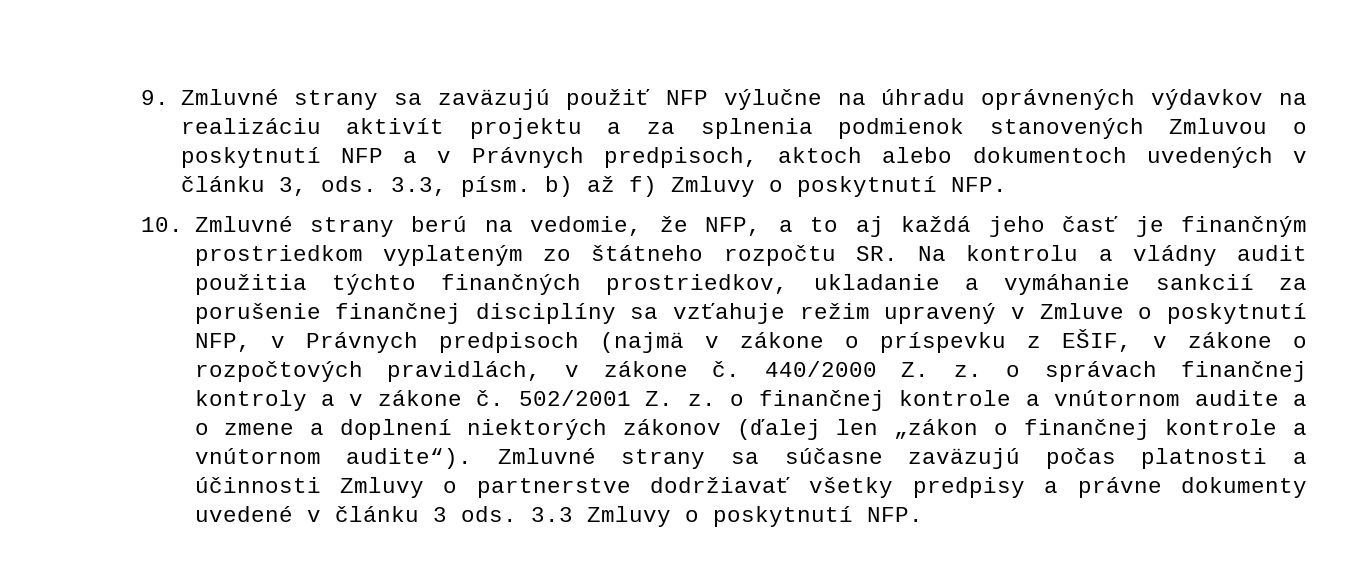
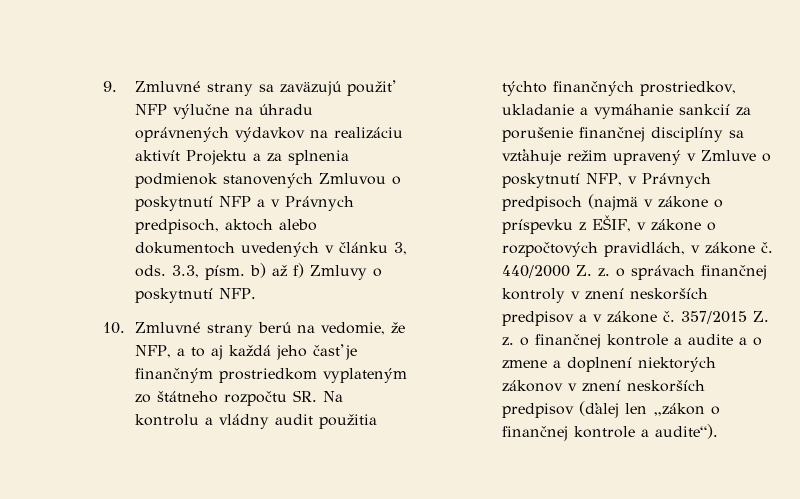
- 9. Zmluvné strany sa zaväzujú použiť NFP výlučne na úhradu oprávnených výdavkov na realizáciu aktivít projektu a za splnenia podmienok stanovených Zmluvou o poskytnutí NFP a v Právnych predpisoch, aktoch alebo dokumentoch uvedených v článku 3, ods.
+ 9. Zmluvné strany sa zaväzujú použiť NFP výlučne na úhradu oprávnených výdavkov na realizáciu aktivít Projektu a za splnenia podmienok stanovených Zmluvou o poskytnutí NFP a v Právnych predpisoch, aktoch alebo dokumentoch uvedených v článku 3, ods.
- 440/2000 Z. z. o správach finančnej kontroly a v zákone č.
+ 440/2000 Z. z. o správach finančnej kontroly v znení neskorších predpisov a v zákone č.
- 502/2001 Z. z. o finančnej kontrole a vnútornom audite a o zmene a doplnení niektorých zákonov (ďalej len „zákon o finančnej kontrole a vnútornom audite“). Zmluvné strany sa súčasne zaväzujú počas platnosti a účinnosti Zmluvy o partnerstve dodržiavať všetky predpisy a právne dokumenty uvedené v článku 3 ods. 3.3 Zmluvy o poskytnutí NFP.
+ 357/2015 Z. z. o finančnej kontrole a audite a o zmene a doplnení niektorých zákonov v znení neskorších predpisov (ďalej len „zákon o finančnej kontrole a audite“).

